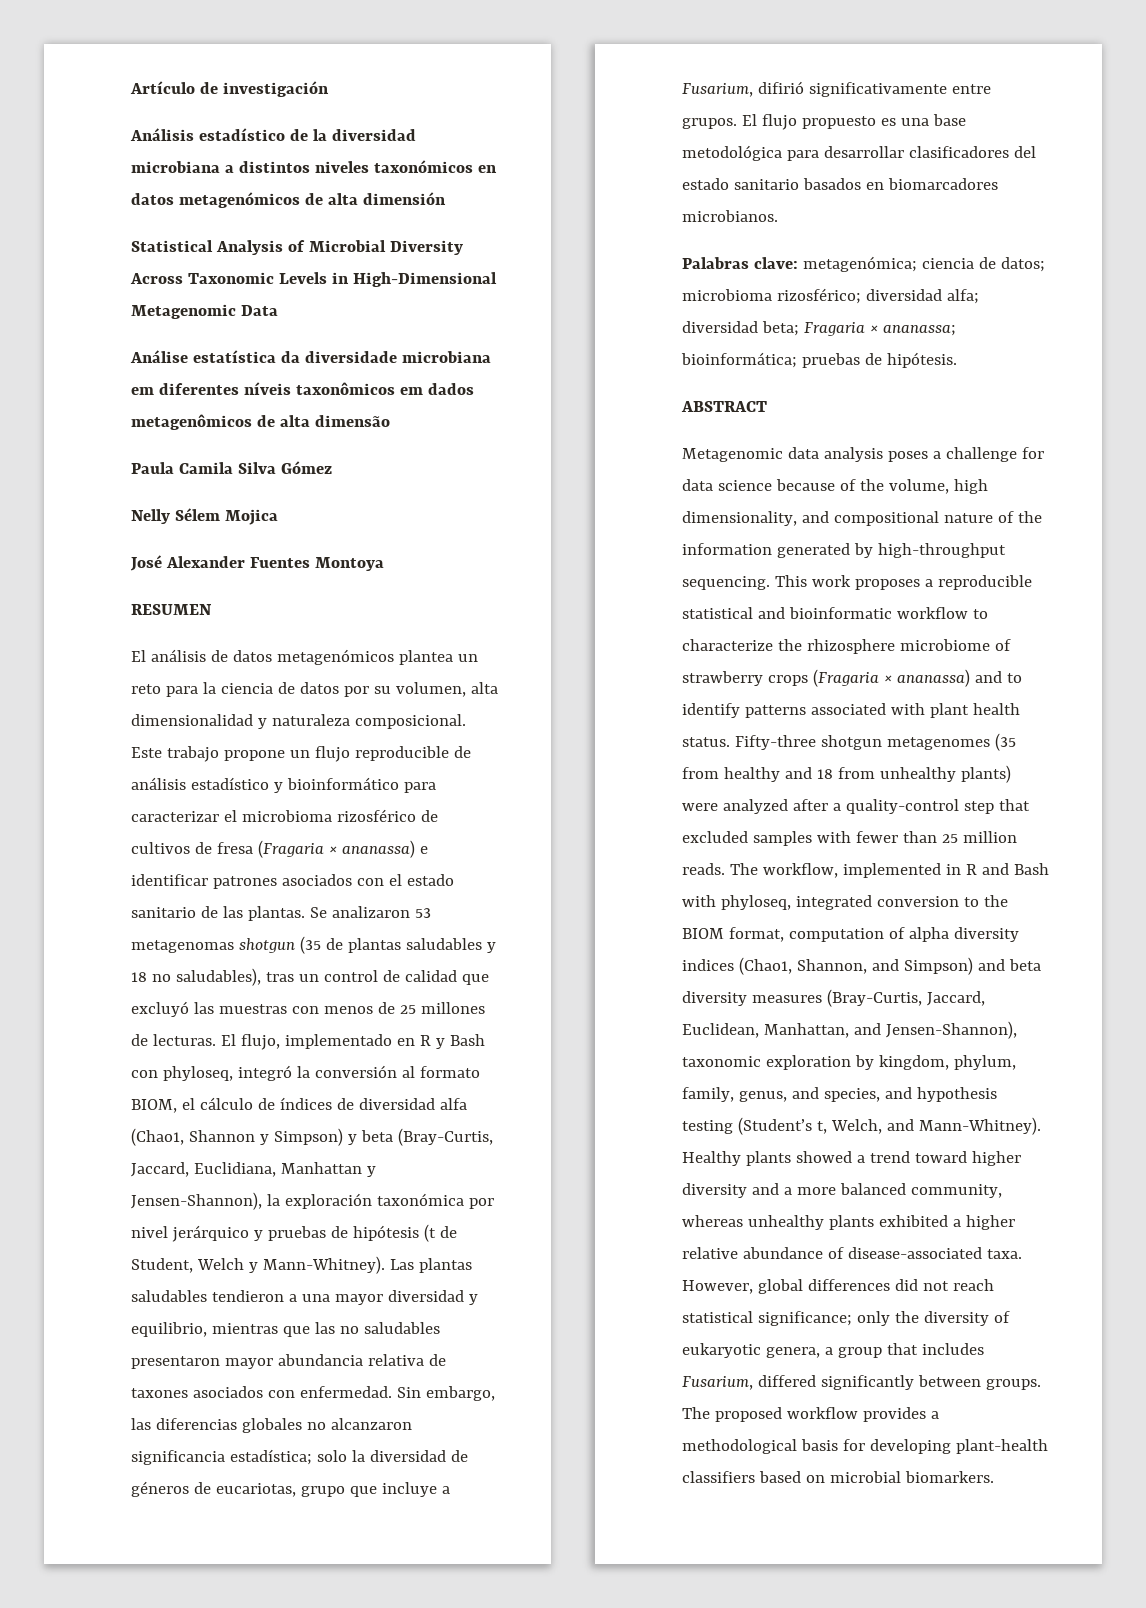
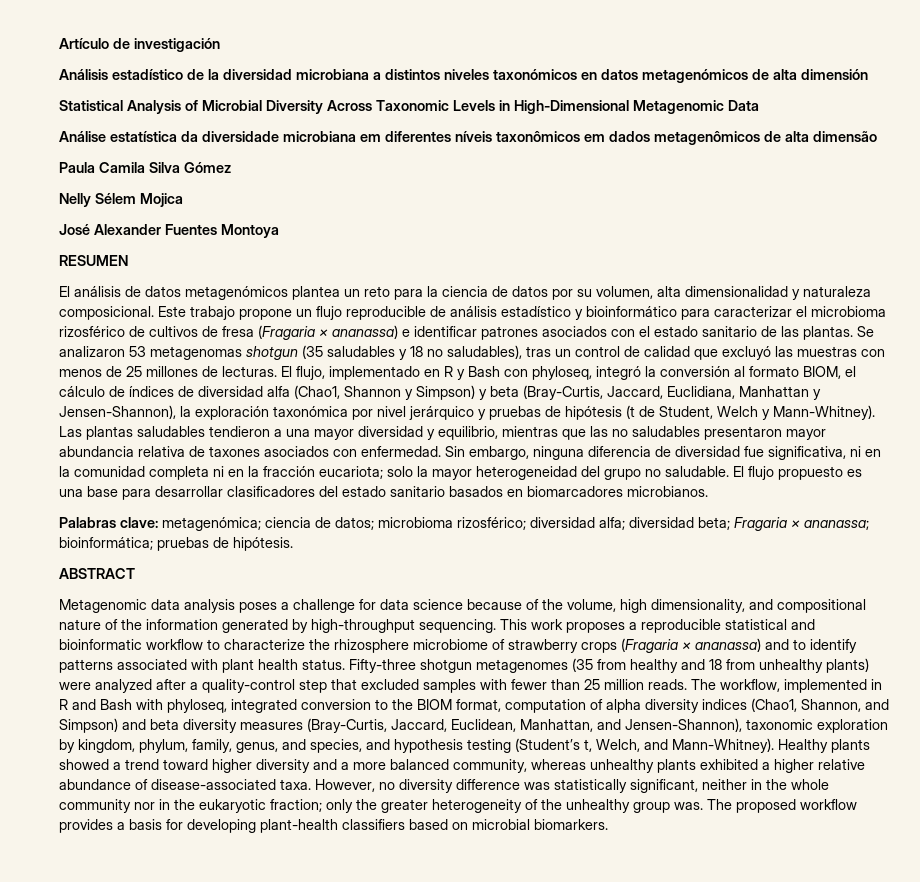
- Se analizaron 53 metagenomas shotgun (35 de plantas saludables y 18 no saludables), tras un control de calidad que excluyó las muestras con menos de 25 millones de lecturas.
+ Se analizaron 53 metagenomas shotgun (35 saludables y 18 no saludables), tras un control de calidad que excluyó las muestras con menos de 25 millones de lecturas.
- Sin embargo, las diferencias globales no alcanzaron significancia estadística; solo la diversidad de géneros de eucariotas, grupo que incluye a Fusarium, difirió significativamente entre grupos.
+ Sin embargo, ninguna diferencia de diversidad fue significativa, ni en la comunidad completa ni en la fracción eucariota; solo la mayor heterogeneidad del grupo no saludable.
- El flujo propuesto es una base metodológica para desarrollar clasificadores del estado sanitario basados en biomarcadores microbianos.
+ El flujo propuesto es una base para desarrollar clasificadores del estado sanitario basados en biomarcadores microbianos.
- However, global differences did not reach statistical significance; only the diversity of eukaryotic genera, a group that includes Fusarium, differed significantly between groups.
+ However, no diversity difference was statistically significant, neither in the whole community nor in the eukaryotic fraction; only the greater heterogeneity of the unhealthy group was.
- The proposed workflow provides a methodological basis for developing plant-health classifiers based on microbial biomarkers.
+ The proposed workflow provides a basis for developing plant-health classifiers based on microbial biomarkers.

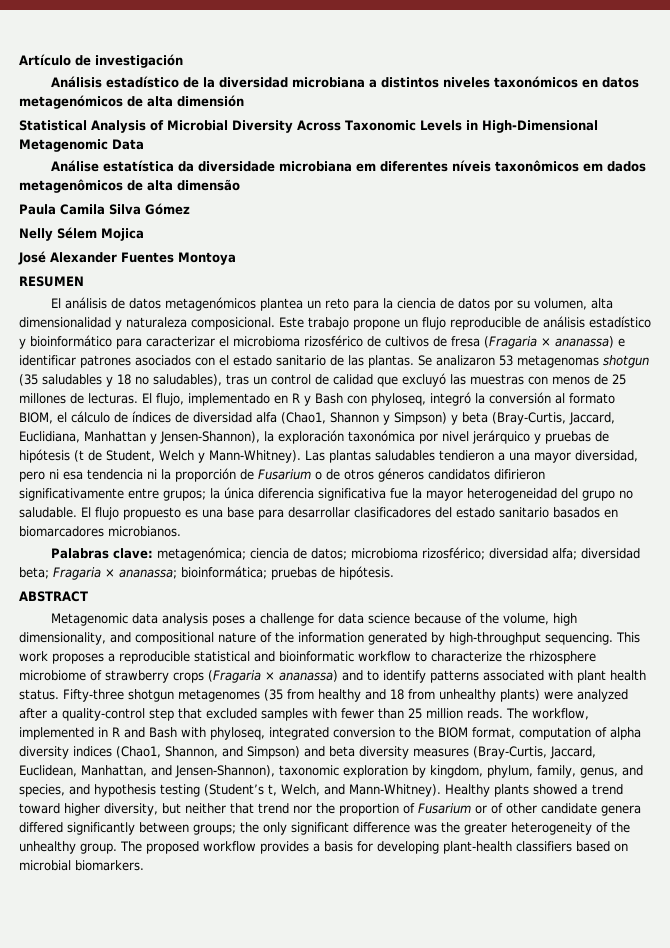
- Las plantas saludables tendieron a una mayor diversidad y equilibrio, mientras que las no saludables presentaron mayor abundancia relativa de taxones asociados con enfermedad. Sin embargo, ninguna diferencia de diversidad fue significativa, ni en la comunidad completa ni en la fracción eucariota; solo la mayor heterogeneidad del grupo no saludable.
+ Las plantas saludables tendieron a una mayor diversidad, pero ni esa tendencia ni la proporción de Fusarium o de otros géneros candidatos difirieron significativamente entre grupos; la única diferencia significativa fue la mayor heterogeneidad del grupo no saludable.
- Healthy plants showed a trend toward higher diversity and a more balanced community, whereas unhealthy plants exhibited a higher relative abundance of disease-associated taxa. However, no diversity difference was statistically significant, neither in the whole community nor in the eukaryotic fraction; only the greater heterogeneity of the unhealthy group was.
+ Healthy plants showed a trend toward higher diversity, but neither that trend nor the proportion of Fusarium or of other candidate genera differed significantly between groups; the only significant difference was the greater heterogeneity of the unhealthy group.

